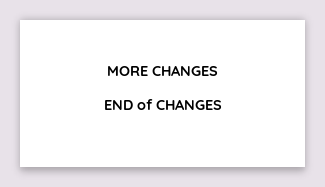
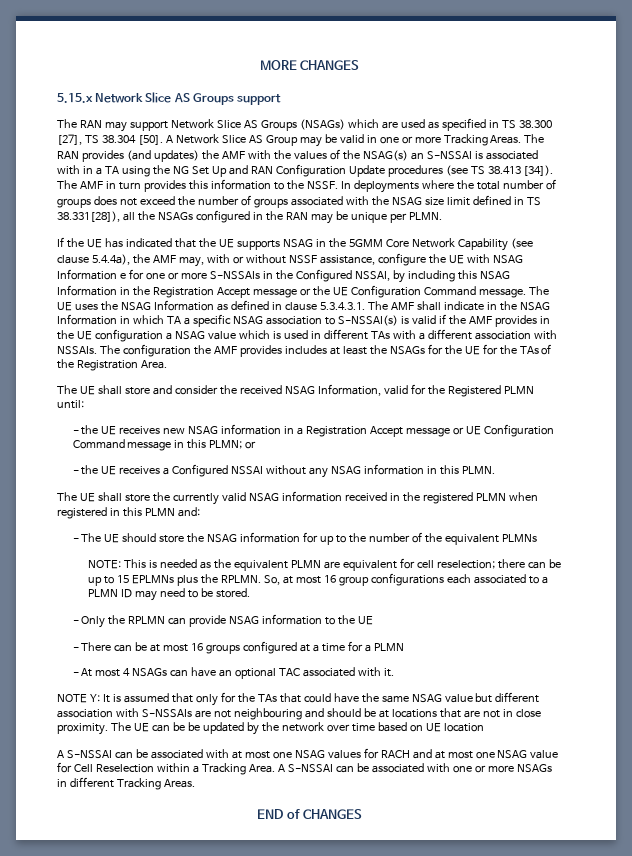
+ 5.15.x Network Slice AS Groups support
+ The RAN may support Network Slice AS Groups (NSAGs) which are used as specified in TS 38.300 [27], TS 38.304 [50]. A Network Slice AS Group may be valid in one or more Tracking Areas. The RAN provides (and updates) the AMF with the values of the NSAG(s) an S-NSSAI is associated with in a TA using the NG Set Up and RAN Configuration Update procedures (see TS 38.413 [34]). The AMF in turn provides this information to the NSSF. In deployments where the total number of groups does not exceed the number of groups associated with the NSAG size limit defined in TS 38.331[28]), all the NSAGs configured in the RAN may be unique per PLMN.
+ If the UE has indicated that the UE supports NSAG in the 5GMM Core Network Capability (see clause 5.4.4a), the AMF may, with or without NSSF assistance, configure the UE with NSAG Information e for one or more S-NSSAIs in the Configured NSSAI, by including this NSAG Information in the Registration Accept message or the UE Configuration Command message. The UE uses the NSAG Information as defined in clause 5.3.4.3.1. The AMF shall indicate in the NSAG Information in which TA a specific NSAG association to S-NSSAI(s) is valid if the AMF provides in the UE configuration a NSAG value which is used in different TAs with a different association with NSSAIs. The configuration the AMF provides includes at least the NSAGs for the UE for the TAs of the Registration Area.
+ The UE shall store and consider the received NSAG Information, valid for the Registered PLMN until:
+ - the UE receives new NSAG information in a Registration Accept message or UE Configuration Command message in this PLMN; or
+ - the UE receives a Configured NSSAI without any NSAG information in this PLMN.
+ The UE shall store the currently valid NSAG information received in the registered PLMN when registered in this PLMN and:
+ - The UE should store the NSAG information for up to the number of the equivalent PLMNs
+ NOTE: This is needed as the equivalent PLMN are equivalent for cell reselection; there can be up to 15 EPLMNs plus the RPLMN. So, at most 16 group configurations each associated to a PLMN ID may need to be stored.
+ - Only the RPLMN can provide NSAG information to the UE
+ - There can be at most 16 groups configured at a time for a PLMN
+ - At most 4 NSAGs can have an optional TAC associated with it.
+ NOTE Y: It is assumed that only for the TAs that could have the same NSAG value but different association with S-NSSAIs are not neighbouring and should be at locations that are not in close proximity. The UE can be be updated by the network over time based on UE location
+ A S-NSSAI can be associated with at most one NSAG values for RACH and at most one NSAG value for Cell Reselection within a Tracking Area. A S-NSSAI can be associated with one or more NSAGs in different Tracking Areas.

